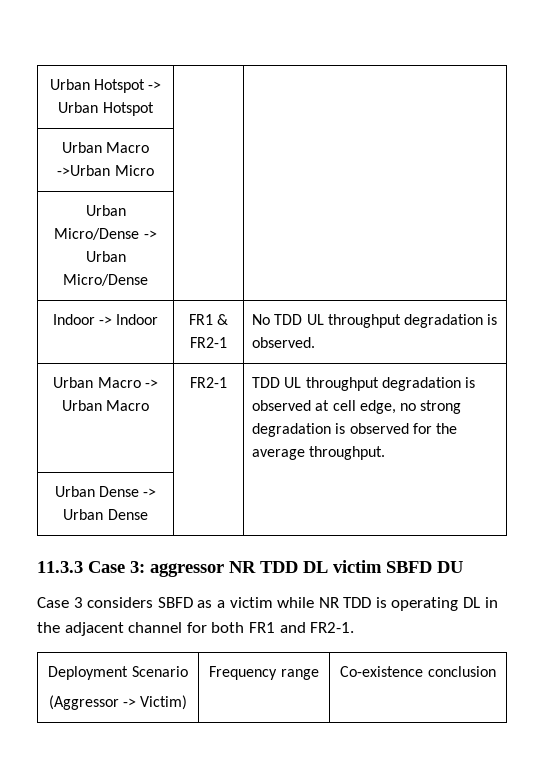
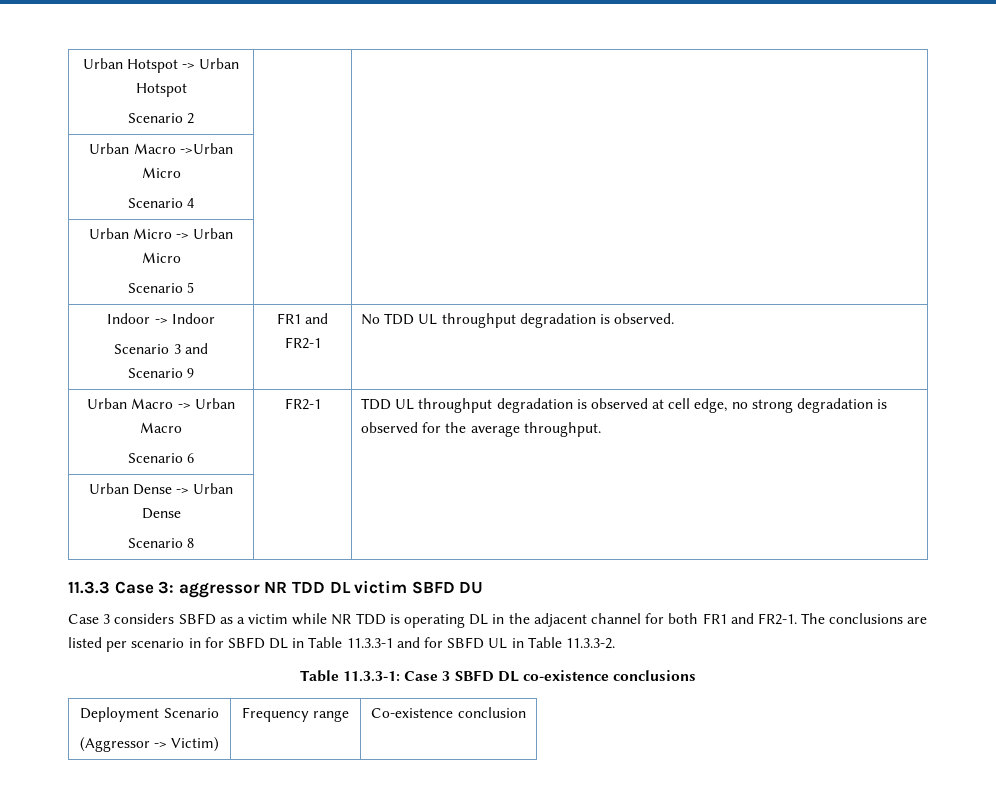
- Urban Hotspot -> Urban Hotspot | |
+ Urban Hotspot -> Urban Hotspot
+ Scenario 2 | |
- Urban Macro ->Urban Micro | |
- Urban Micro/Dense -> Urban Micro/Dense | |
+ Urban Macro ->Urban Micro
+ Scenario 4 | |
+ Urban Micro -> Urban Micro
+ Scenario 5 | |
- Indoor -> Indoor | FR1 & FR2-1 | No TDD UL throughput degradation is observed.
+ Indoor -> Indoor
+ Scenario 3 and
+ Scenario 9 | FR1 and FR2-1 | No TDD UL throughput degradation is observed.
- Urban Macro -> Urban Macro | FR2-1 | TDD UL throughput degradation is observed at cell edge, no strong degradation is observed for the average throughput.
+ Urban Macro -> Urban Macro
+ Scenario 6 | FR2-1 | TDD UL throughput degradation is observed at cell edge, no strong degradation is observed for the average throughput.
- Urban Dense -> Urban Dense | |
+ Urban Dense -> Urban Dense
+ Scenario 8 | |
+ The conclusions are listed per scenario in for SBFD DL in Table 11.3.3-1 and for SBFD UL in Table 11.3.3-2.
+ Table 11.3.3-1: Case 3 SBFD DL co-existence conclusions

